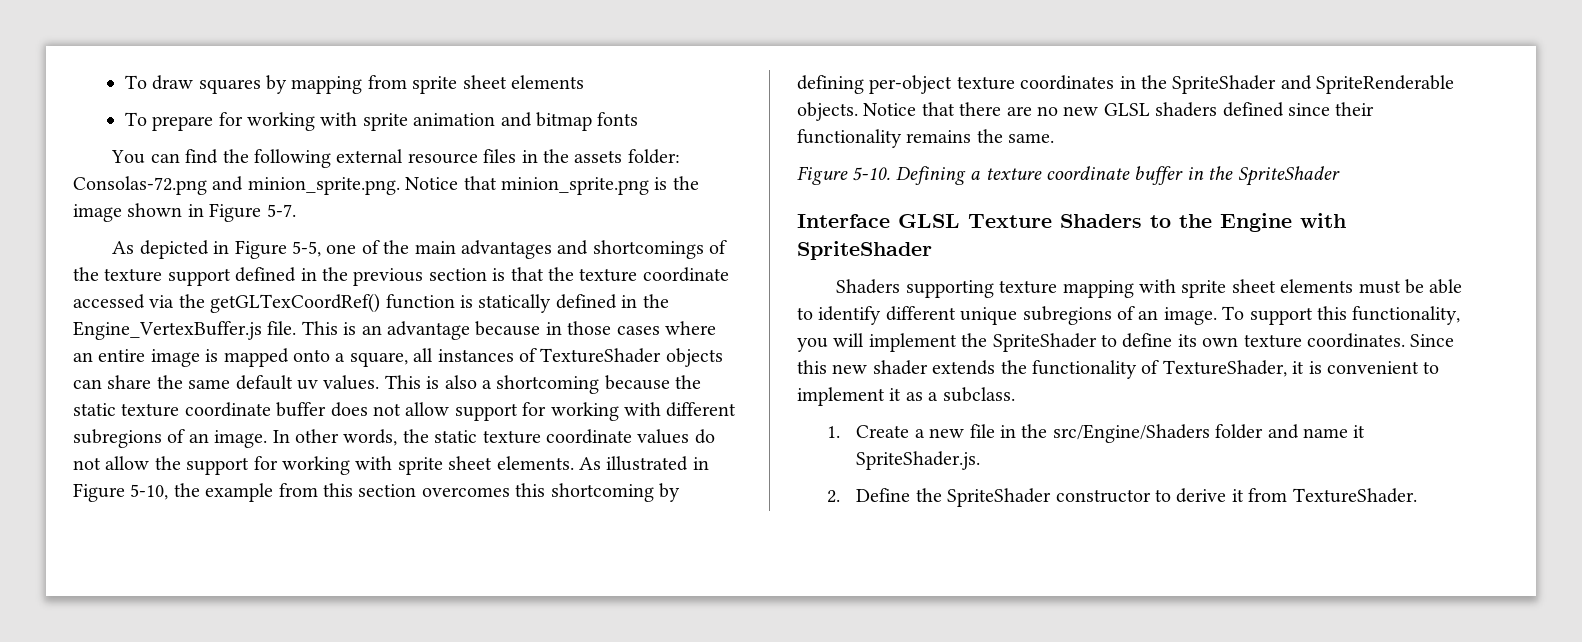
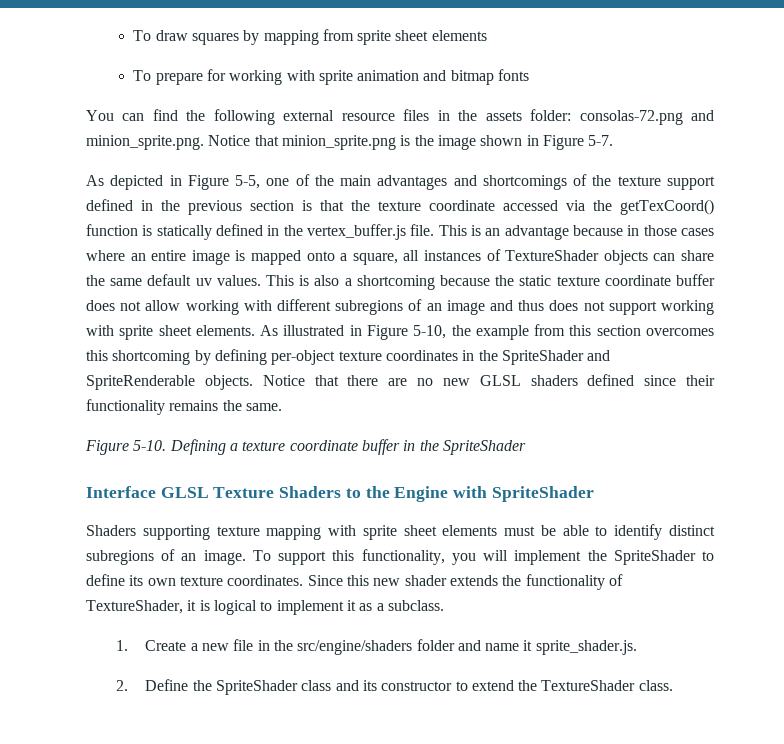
- You can find the following external resource files in the assets folder: Consolas-72.png and minion_sprite.png. Notice that minion_sprite.png is the image shown in Figure 5-7.
+ You can find the following external resource files in the assets folder: consolas-72.png and minion_sprite.png. Notice that minion_sprite.png is the image shown in Figure 5-7.
- As depicted in Figure 5-5, one of the main advantages and shortcomings of the texture support defined in the previous section is that the texture coordinate accessed via the getGLTexCoordRef() function is statically defined in the Engine_VertexBuffer.js file.
+ As depicted in Figure 5-5, one of the main advantages and shortcomings of the texture support defined in the previous section is that the texture coordinate accessed via the getTexCoord() function is statically defined in the vertex_buffer.js file.
- This is also a shortcoming because the static texture coordinate buffer does not allow support for working with different subregions of an image. In other words, the static texture coordinate values do not allow the support for working with sprite sheet elements.
+ This is also a shortcoming because the static texture coordinate buffer does not allow working with different subregions of an image and thus does not support working with sprite sheet elements.
- Shaders supporting texture mapping with sprite sheet elements must be able to identify different unique subregions of an image.
+ Shaders supporting texture mapping with sprite sheet elements must be able to identify distinct subregions of an image.
- Since this new shader extends the functionality of TextureShader, it is convenient to implement it as a subclass.
+ Since this new shader extends the functionality of TextureShader, it is logical to implement it as a subclass.
- 1. Create a new file in the src/Engine/Shaders folder and name it SpriteShader.js.
+ 1. Create a new file in the src/engine/shaders folder and name it sprite_shader.js.
- 2. Define the SpriteShader constructor to derive it from TextureShader.
+ 2. Define the SpriteShader class and its constructor to extend the TextureShader class.

